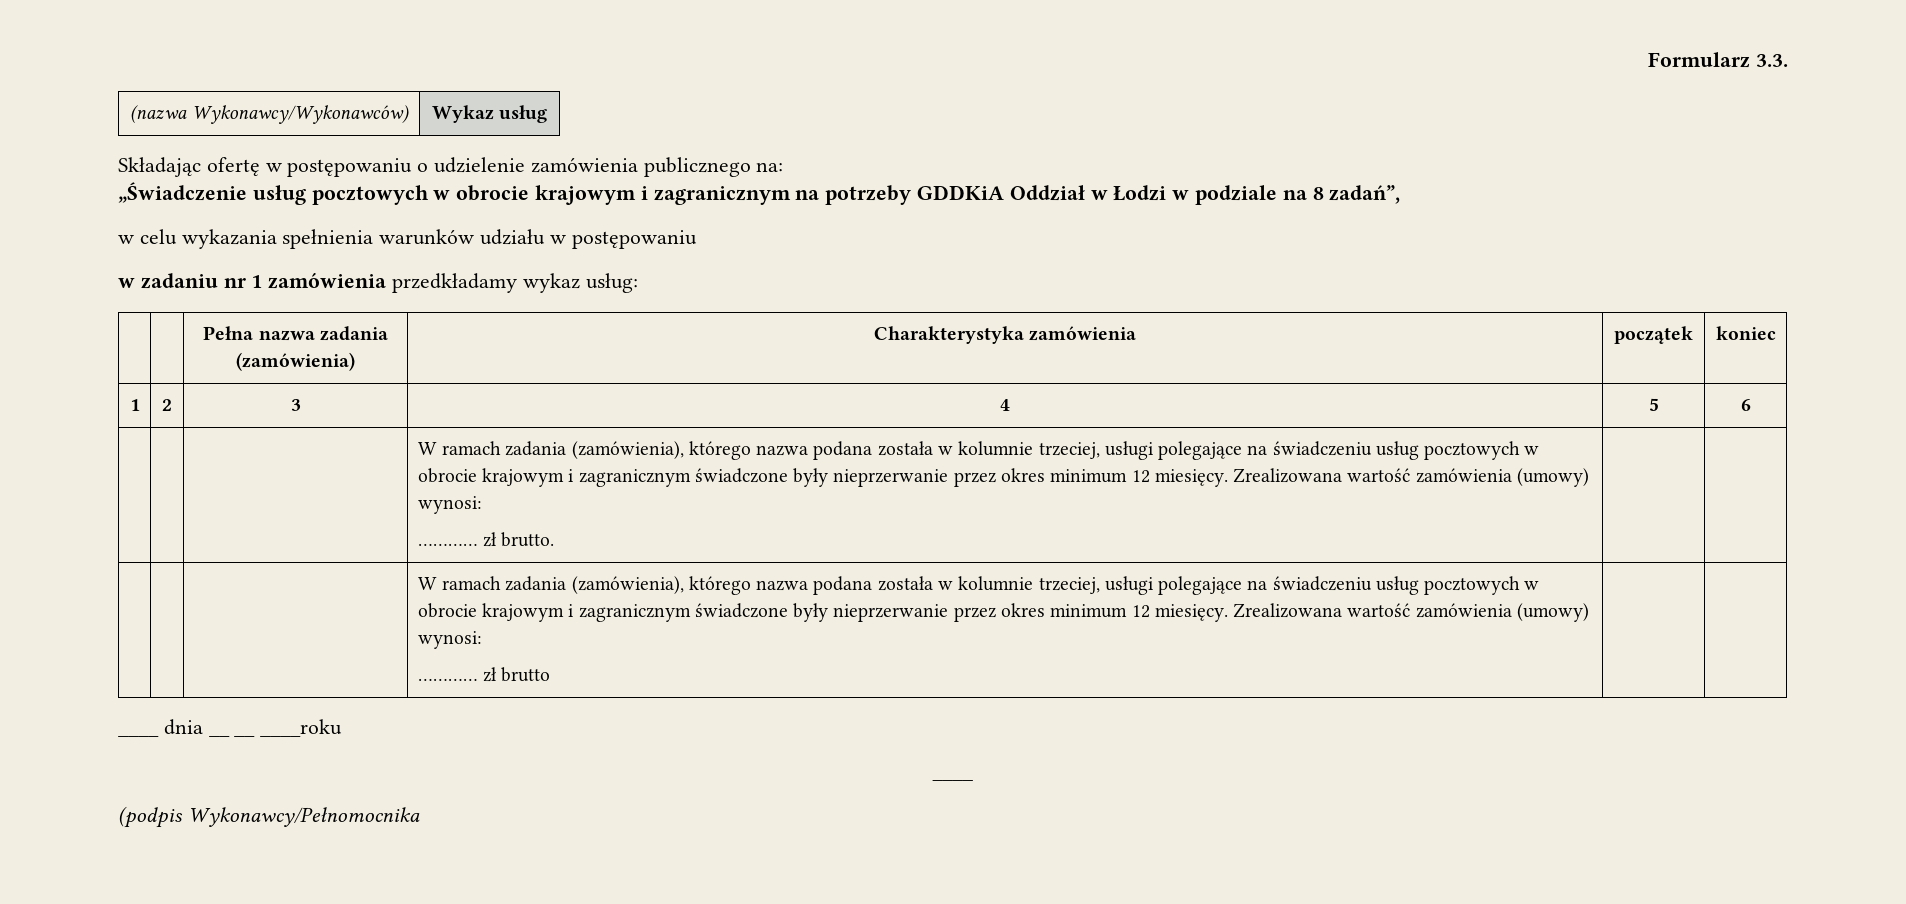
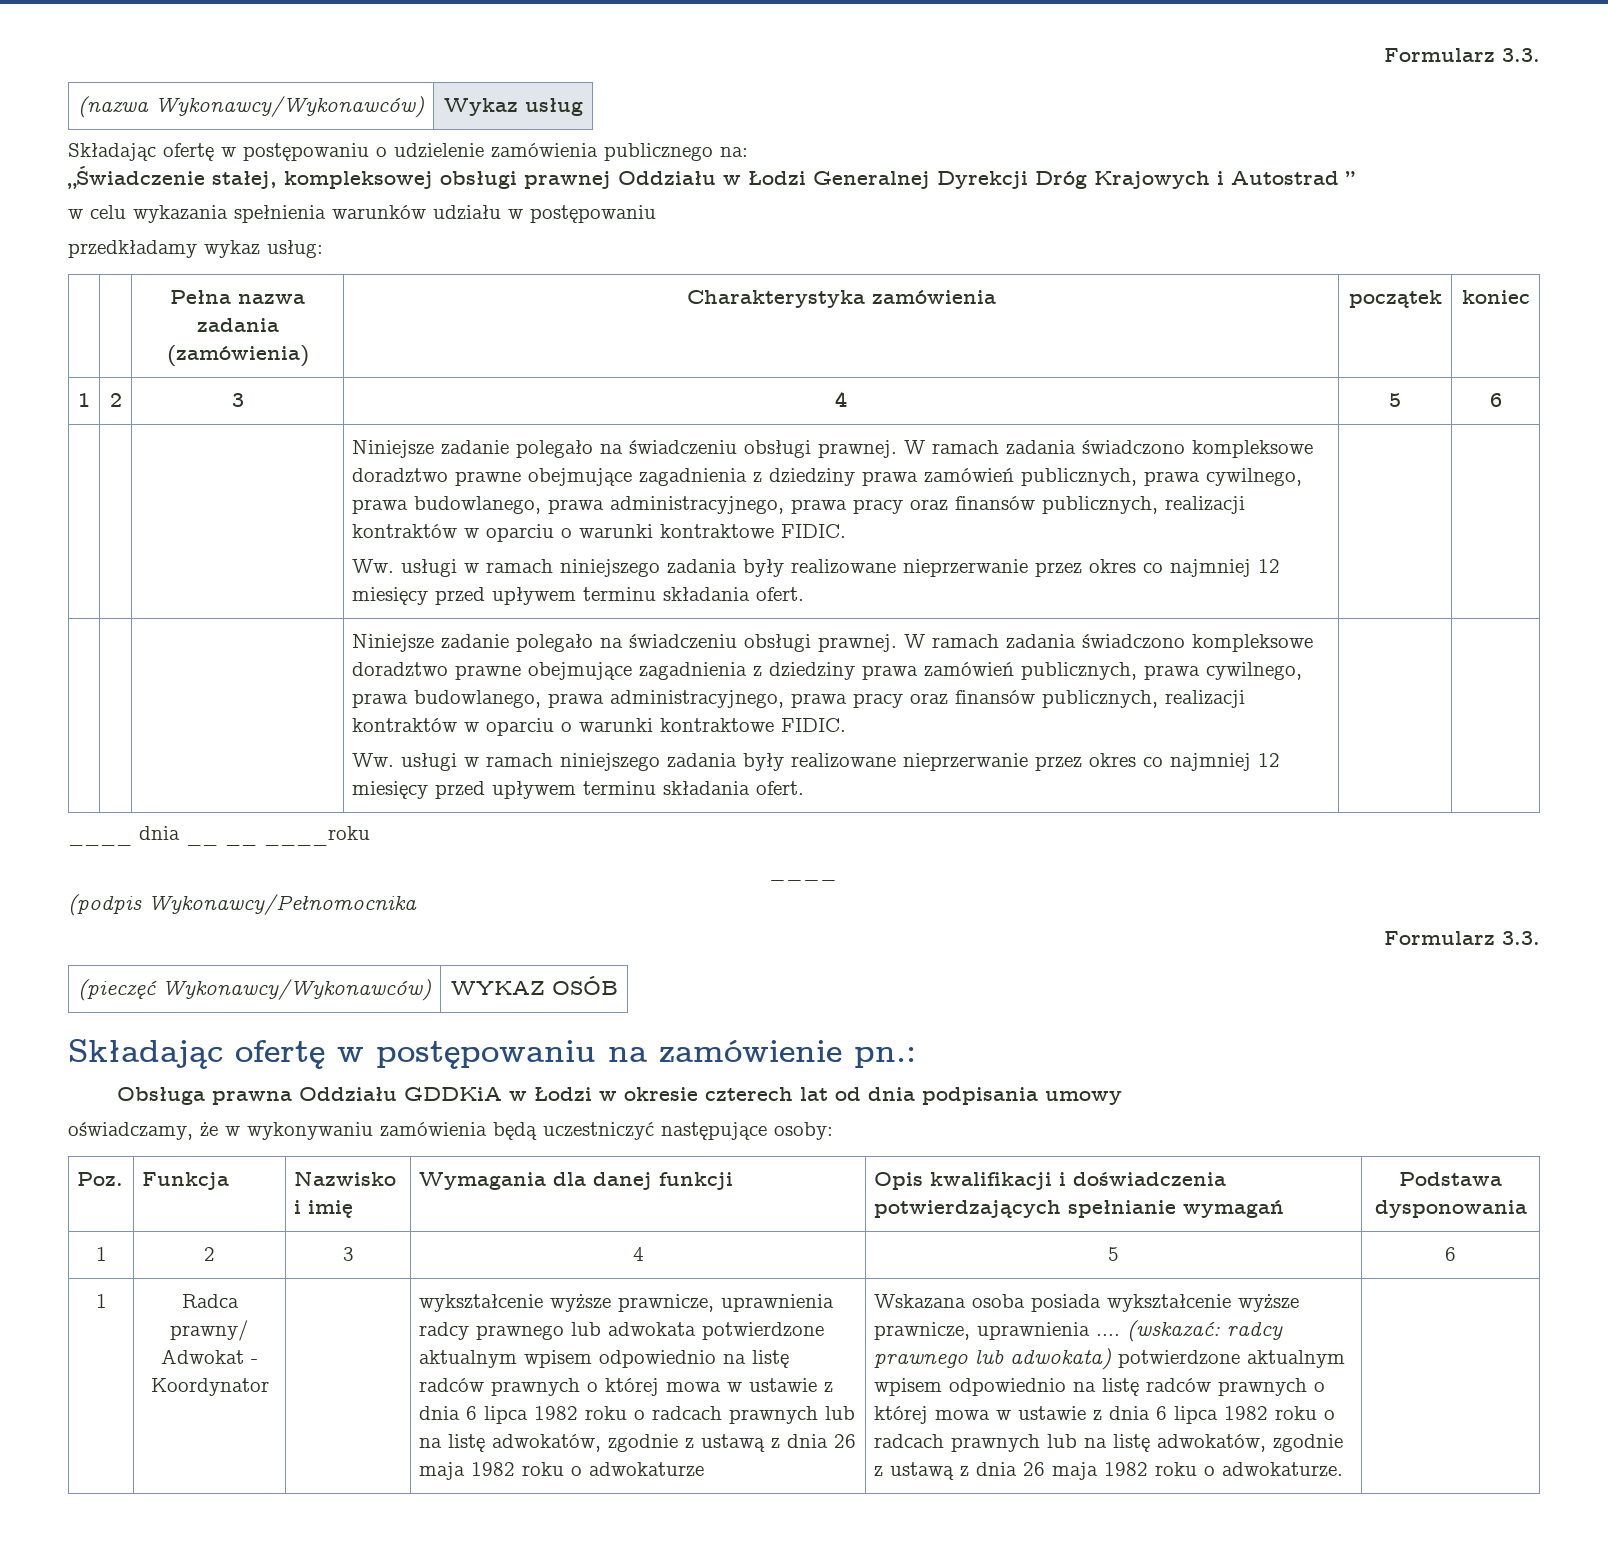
- „Świadczenie usług pocztowych w obrocie krajowym i zagranicznym na potrzeby GDDKiA Oddział w Łodzi w podziale na 8 zadań”,
+ „Świadczenie stałej, kompleksowej obsługi prawnej Oddziału w Łodzi Generalnej Dyrekcji Dróg Krajowych i Autostrad ”
- w zadaniu nr 1 zamówienia przedkładamy wykaz usług:
+ przedkładamy wykaz usług:
  | | Pełna nazwa zadania (zamówienia) | Charakterystyka zamówienia | początek | koniec
  1 | 2 | 3 | 4 | 5 | 6
- | | | W ramach zadania (zamówienia), którego nazwa podana została w kolumnie trzeciej, usługi polegające na świadczeniu usług pocztowych w obrocie krajowym i zagranicznym świadczone były nieprzerwanie przez okres minimum 12 miesięcy. Zrealizowana wartość zamówienia (umowy) wynosi:
- ………… zł brutto. | |
- | | | W ramach zadania (zamówienia), którego nazwa podana została w kolumnie trzeciej, usługi polegające na świadczeniu usług pocztowych w obrocie krajowym i zagranicznym świadczone były nieprzerwanie przez okres minimum 12 miesięcy. Zrealizowana wartość zamówienia (umowy) wynosi:
- ………… zł brutto | |
+ | | | Niniejsze zadanie polegało na świadczeniu obsługi prawnej. W ramach zadania świadczono kompleksowe doradztwo prawne obejmujące zagadnienia z dziedziny prawa zamówień publicznych, prawa cywilnego, prawa budowlanego, prawa administracyjnego, prawa pracy oraz finansów publicznych, realizacji kontraktów w oparciu o warunki kontraktowe FIDIC.
+ Ww. usługi w ramach niniejszego zadania były realizowane nieprzerwanie przez okres co najmniej 12 miesięcy przed upływem terminu składania ofert. | |
+ | | | Niniejsze zadanie polegało na świadczeniu obsługi prawnej. W ramach zadania świadczono kompleksowe doradztwo prawne obejmujące zagadnienia z dziedziny prawa zamówień publicznych, prawa cywilnego, prawa budowlanego, prawa administracyjnego, prawa pracy oraz finansów publicznych, realizacji kontraktów w oparciu o warunki kontraktowe FIDIC.
+ Ww. usługi w ramach niniejszego zadania były realizowane nieprzerwanie przez okres co najmniej 12 miesięcy przed upływem terminu składania ofert.
  (podpis Wykonawcy/Pełnomocnika
+ Formularz 3.3.
+ (pieczęć Wykonawcy/Wykonawców) | WYKAZ OSÓB
+ Składając ofertę w postępowaniu na zamówienie pn.:
+ Obsługa prawna Oddziału GDDKiA w Łodzi w okresie czterech lat od dnia podpisania umowy
+ oświadczamy, że w wykonywaniu zamówienia będą uczestniczyć następujące osoby:
+ Poz. | Funkcja | Nazwisko i imię | Wymagania dla danej funkcji | Opis kwalifikacji i doświadczenia potwierdzających spełnianie wymagań | Podstawa dysponowania
+ 1 | 2 | 3 | 4 | 5 | 6
+ 1 | Radca prawny/ Adwokat - Koordynator | | wykształcenie wyższe prawnicze, uprawnienia radcy prawnego lub adwokata potwierdzone aktualnym wpisem odpowiednio na listę radców prawnych o której mowa w ustawie z dnia 6 lipca 1982 roku o radcach prawnych lub na listę adwokatów, zgodnie z ustawą z dnia 26 maja 1982 roku o adwokaturze | Wskazana osoba posiada wykształcenie wyższe prawnicze, uprawnienia .... (wskazać: radcy prawnego lub adwokata) potwierdzone aktualnym wpisem odpowiednio na listę radców prawnych o której mowa w ustawie z dnia 6 lipca 1982 roku o radcach prawnych lub na listę adwokatów, zgodnie z ustawą z dnia 26 maja 1982 roku o adwokaturze.

